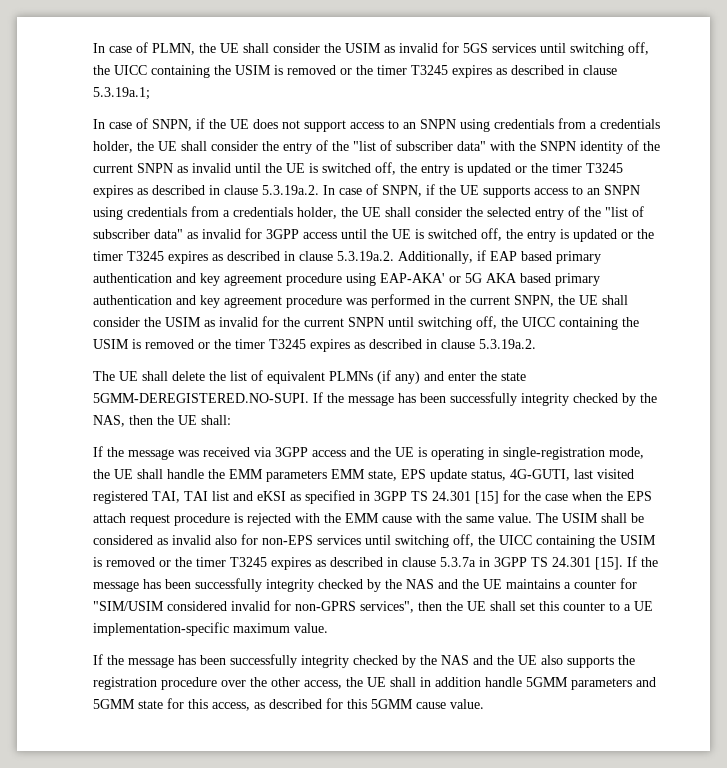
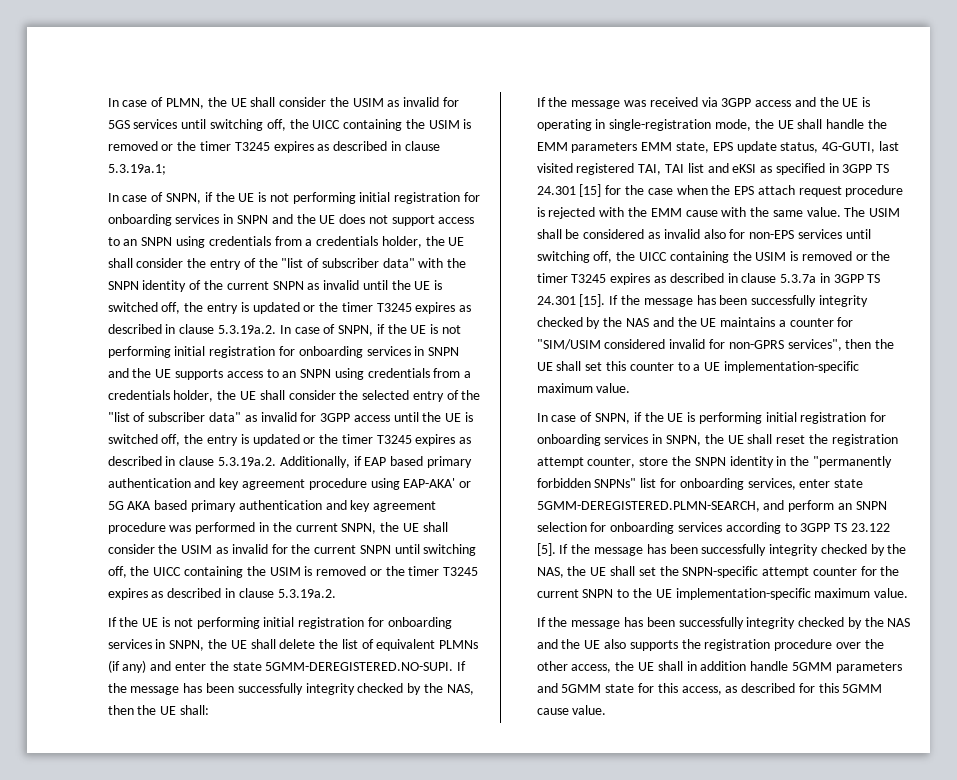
- In case of SNPN, if the UE does not support access to an SNPN using credentials from a credentials holder, the UE shall consider the entry of the "list of subscriber data" with the SNPN identity of the current SNPN as invalid until the UE is switched off, the entry is updated or the timer T3245 expires as described in clause 5.3.19a.2. In case of SNPN, if the UE supports access to an SNPN using credentials from a credentials holder, the UE shall consider the selected entry of the "list of subscriber data" as invalid for 3GPP access until the UE is switched off, the entry is updated or the timer T3245 expires as described in clause 5.3.19a.2. Additionally, if EAP based primary authentication and key agreement procedure using EAP-AKA' or 5G AKA based primary authentication and key agreement procedure was performed in the current SNPN, the UE shall consider the USIM as invalid for the current SNPN until switching off, the UICC containing the USIM is removed or the timer T3245 expires as described in clause 5.3.19a.2.
+ In case of SNPN, if the UE is not performing initial registration for onboarding services in SNPN and the UE does not support access to an SNPN using credentials from a credentials holder, the UE shall consider the entry of the "list of subscriber data" with the SNPN identity of the current SNPN as invalid until the UE is switched off, the entry is updated or the timer T3245 expires as described in clause 5.3.19a.2. In case of SNPN, if the UE is not performing initial registration for onboarding services in SNPN and the UE supports access to an SNPN using credentials from a credentials holder, the UE shall consider the selected entry of the "list of subscriber data" as invalid for 3GPP access until the UE is switched off, the entry is updated or the timer T3245 expires as described in clause 5.3.19a.2. Additionally, if EAP based primary authentication and key agreement procedure using EAP-AKA' or 5G AKA based primary authentication and key agreement procedure was performed in the current SNPN, the UE shall consider the USIM as invalid for the current SNPN until switching off, the UICC containing the USIM is removed or the timer T3245 expires as described in clause 5.3.19a.2.
- The UE shall delete the list of equivalent PLMNs (if any) and enter the state 5GMM-DEREGISTERED.NO-SUPI. If the message has been successfully integrity checked by the NAS, then the UE shall:
+ If the UE is not performing initial registration for onboarding services in SNPN, the UE shall delete the list of equivalent PLMNs (if any) and enter the state 5GMM-DEREGISTERED.NO-SUPI. If the message has been successfully integrity checked by the NAS, then the UE shall:
+ In case of SNPN, if the UE is performing initial registration for onboarding services in SNPN, the UE shall reset the registration attempt counter, store the SNPN identity in the "permanently forbidden SNPNs" list for onboarding services, enter state 5GMM-DEREGISTERED.PLMN-SEARCH, and perform an SNPN selection for onboarding services according to 3GPP TS 23.122 [5]. If the message has been successfully integrity checked by the NAS, the UE shall set the SNPN-specific attempt counter for the current SNPN to the UE implementation-specific maximum value.

